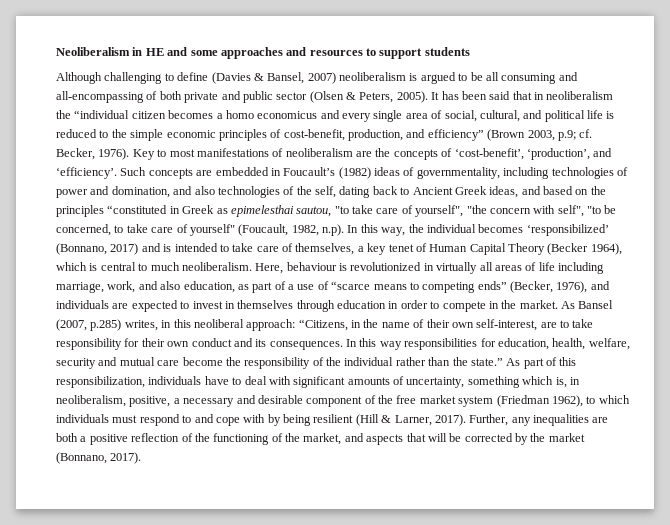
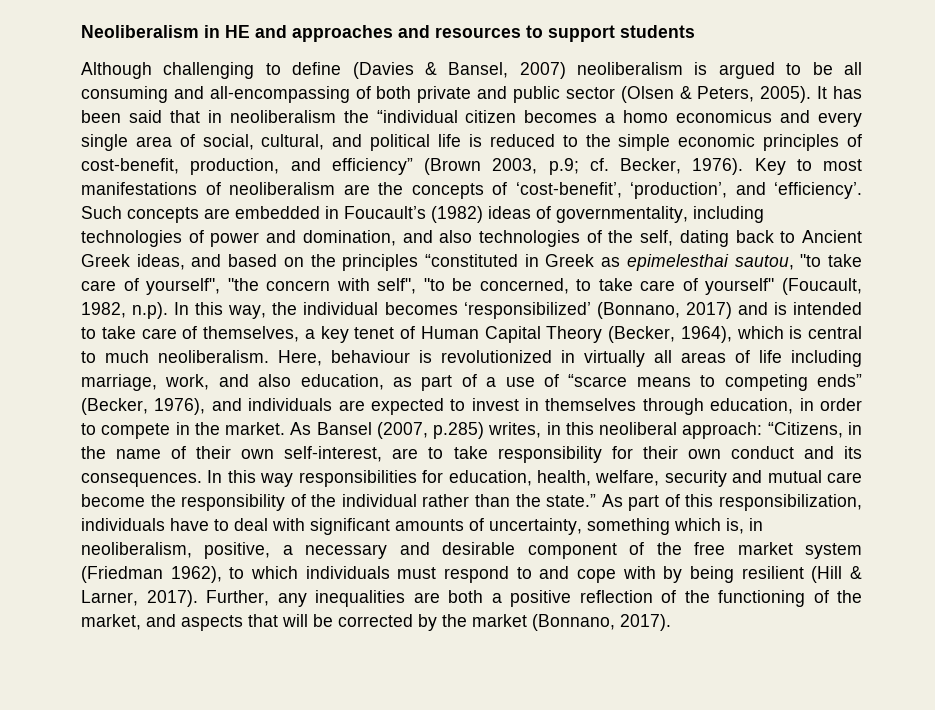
- Neoliberalism in HE and some approaches and resources to support students
+ Neoliberalism in HE and approaches and resources to support students
- Such concepts are embedded in Foucault’s (1982) ideas of governmentality, including technologies of power and domination, and also technologies of the self, dating back to Ancient Greek ideas, and based on the principles “constituted in Greek as epimelesthai sautou, "to take care of yourself", "the concern with self", "to be concerned, to take care of yourself" (Foucault, 1982, n.p). In this way, the individual becomes ‘responsibilized’ (Bonnano, 2017) and is intended to take care of themselves, a key tenet of Human Capital Theory (Becker 1964), which is central to much neoliberalism.
+ Such concepts are embedded in Foucault’s (1982) ideas of governmentality, including technologies of power and domination, and also technologies of the self, dating back to Ancient Greek ideas, and based on the principles “constituted in Greek as epimelesthai sautou, "to take care of yourself", "the concern with self", "to be concerned, to take care of yourself" (Foucault, 1982, n.p). In this way, the individual becomes ‘responsibilized’ (Bonnano, 2017) and is intended to take care of themselves, a key tenet of Human Capital Theory (Becker, 1964), which is central to much neoliberalism.
- Here, behaviour is revolutionized in virtually all areas of life including marriage, work, and also education, as part of a use of “scarce means to competing ends” (Becker, 1976), and individuals are expected to invest in themselves through education in order to compete in the market.
+ Here, behaviour is revolutionized in virtually all areas of life including marriage, work, and also education, as part of a use of “scarce means to competing ends” (Becker, 1976), and individuals are expected to invest in themselves through education, in order to compete in the market.

